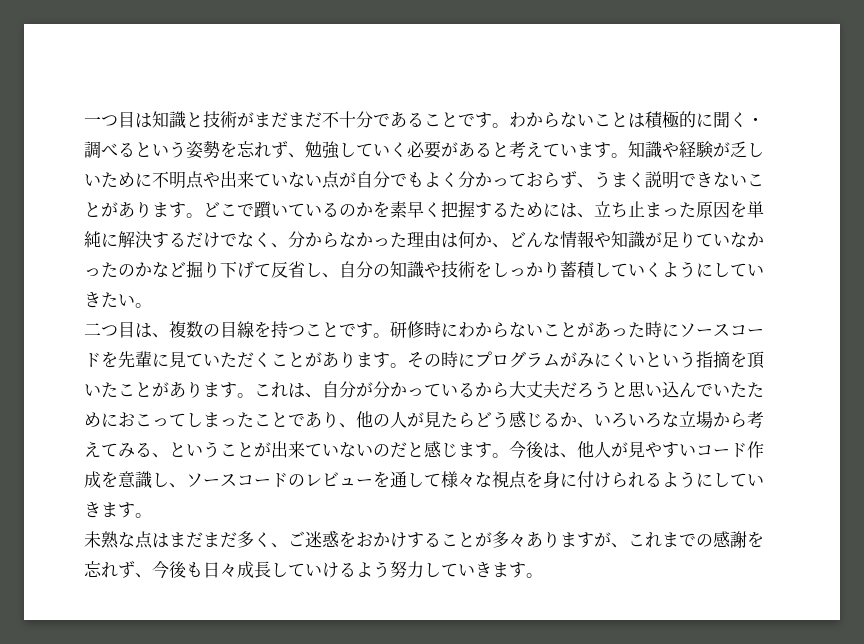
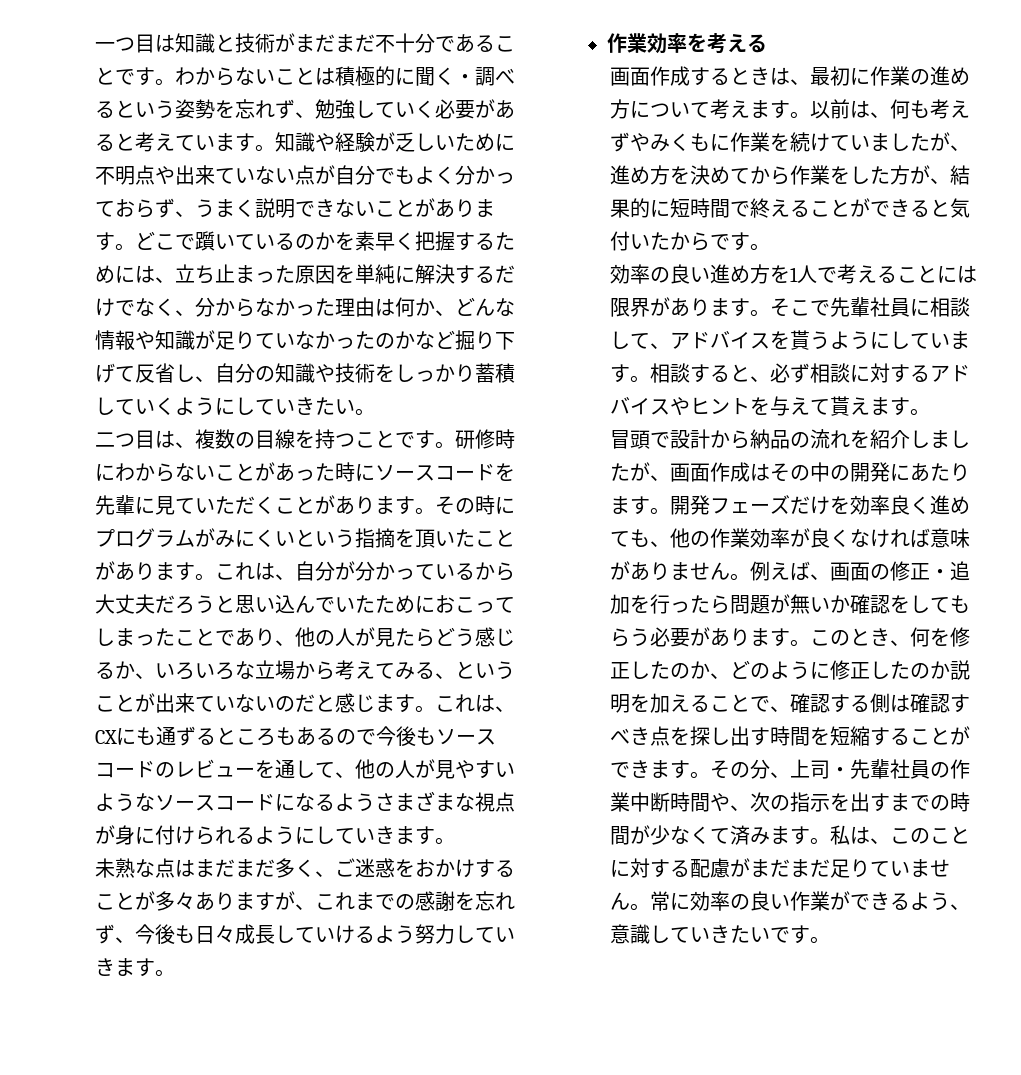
- 今後は、他人が見やすいコード作成を意識し、ソースコードのレビューを通して様々な視点を身に付けられるようにしていきます。
+ これは、CXにも通ずるところもあるので今後もソースコードのレビューを通して、他の人が見やすいようなソースコードになるようさまざまな視点が身に付けられるようにしていきます。
+ 作業効率を考える
+ 画面作成するときは、最初に作業の進め方について考えます。以前は、何も考えずやみくもに作業を続けていましたが、進め方を決めてから作業をした方が、結果的に短時間で終えることができると気付いたからです。
+ 効率の良い進め方を1人で考えることには限界があります。そこで先輩社員に相談して、アドバイスを貰うようにしています。相談すると、必ず相談に対するアドバイスやヒントを与えて貰えます。
+ 冒頭で設計から納品の流れを紹介しましたが、画面作成はその中の開発にあたります。開発フェーズだけを効率良く進めても、他の作業効率が良くなければ意味がありません。例えば、画面の修正・追加を行ったら問題が無いか確認をしてもらう必要があります。このとき、何を修正したのか、どのように修正したのか説明を加えることで、確認する側は確認すべき点を探し出す時間を短縮することができます。その分、上司・先輩社員の作業中断時間や、次の指示を出すまでの時間が少なくて済みます。私は、このことに対する配慮がまだまだ足りていません。常に効率の良い作業ができるよう、意識していきたいです。

